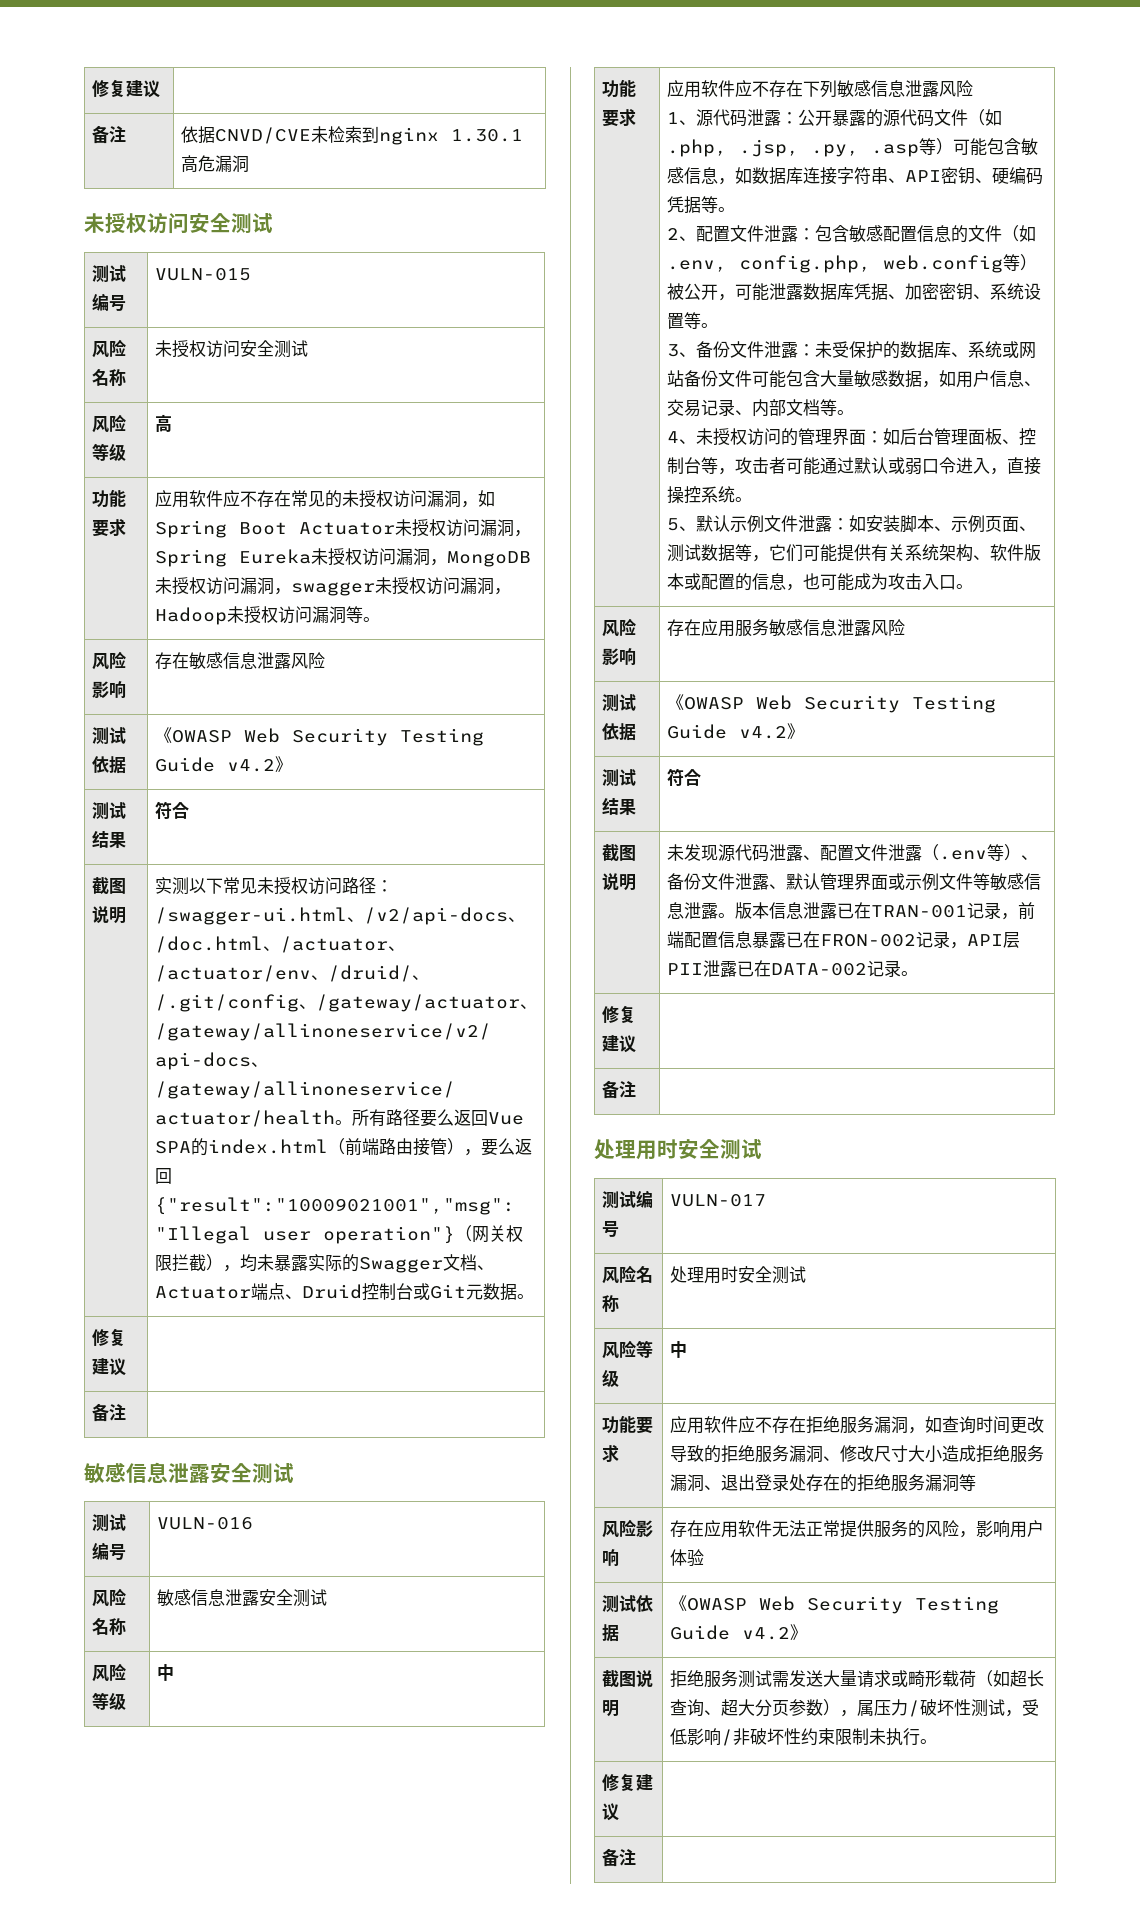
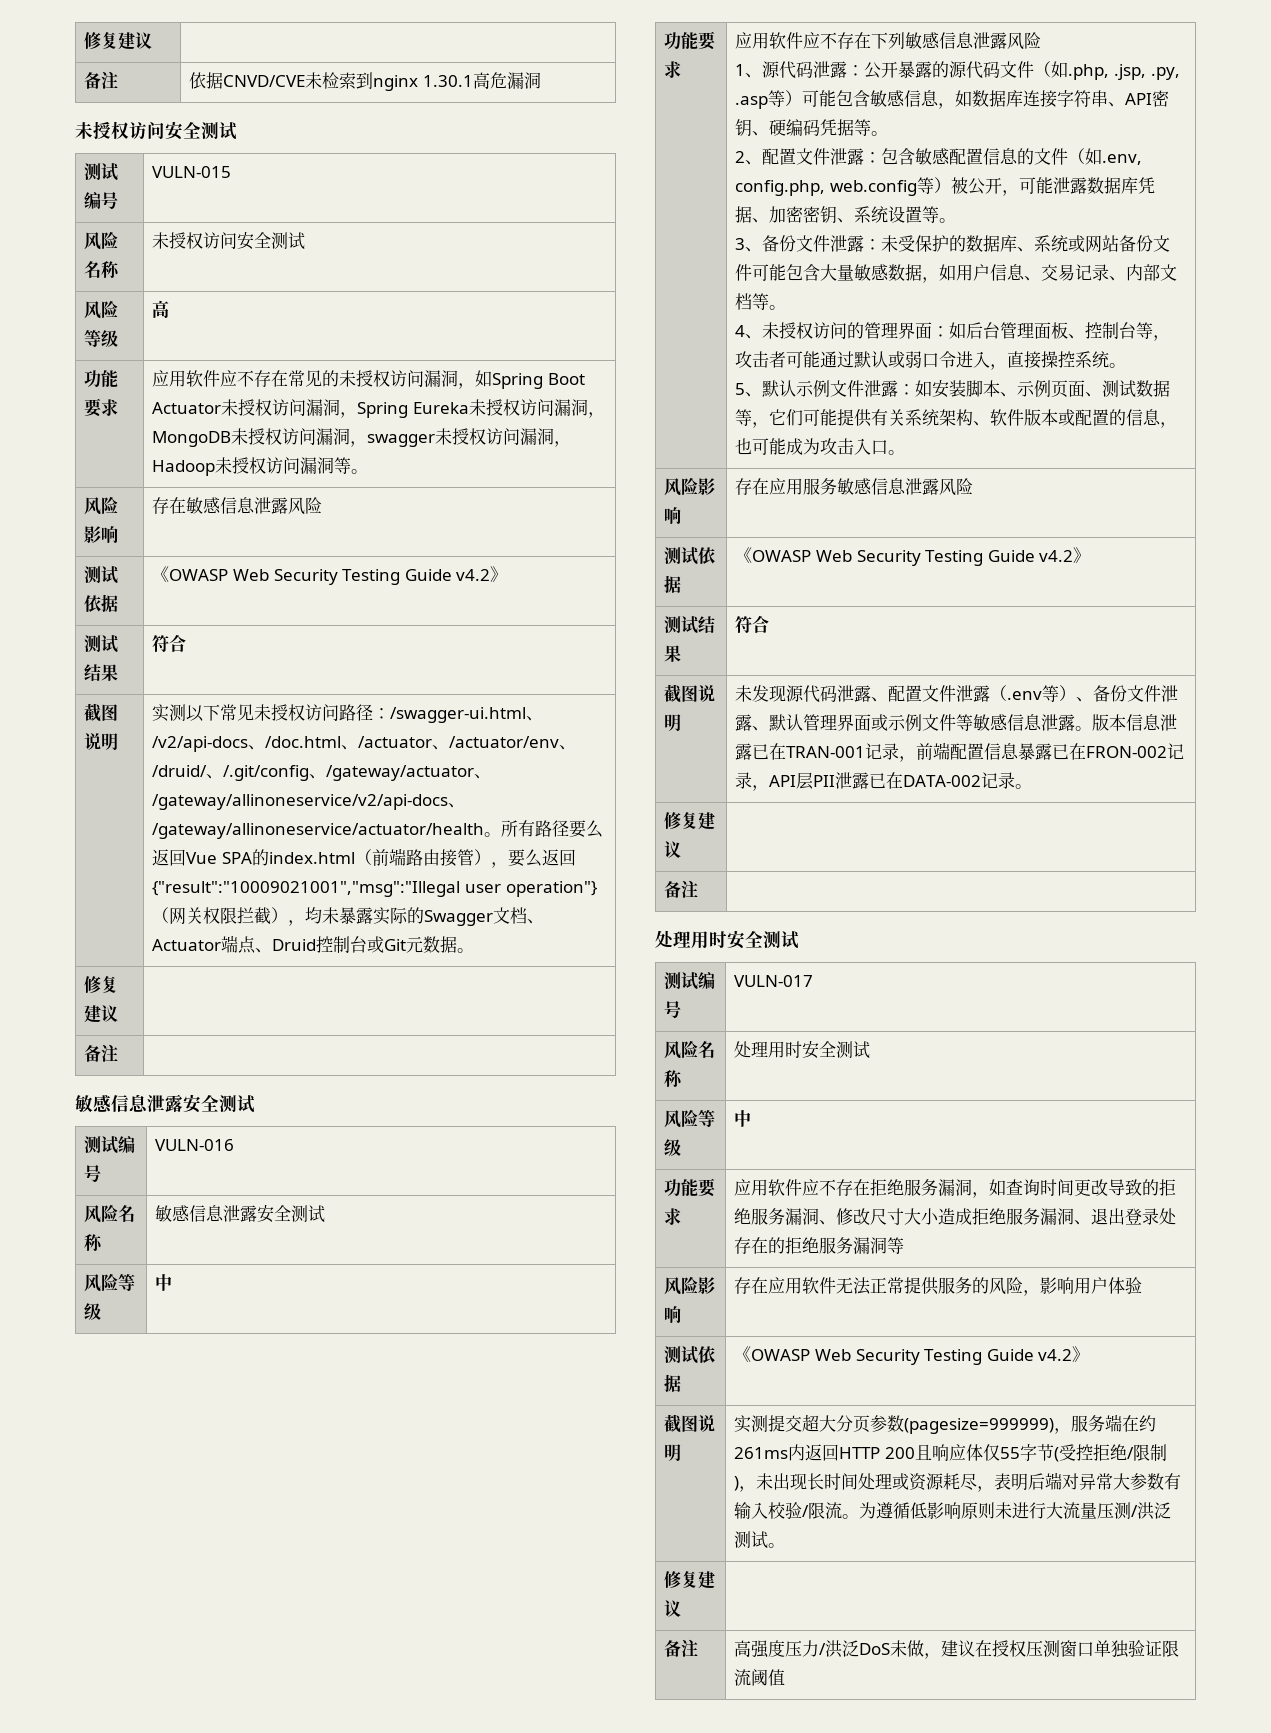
- 拒绝服务测试需发送大量请求或畸形载荷（如超长查询、超大分页参数），属压力/破坏性测试，受低影响/非破坏性约束限制未执行。
+ 实测提交超大分页参数(pagesize=999999)，服务端在约261ms内返回HTTP 200且响应体仅55字节(受控拒绝/限制)，未出现长时间处理或资源耗尽，表明后端对异常大参数有输入校验/限流。为遵循低影响原则未进行大流量压测/洪泛测试。
  修复建议 |
- 备注 |
+ 备注 | 高强度压力/洪泛DoS未做，建议在授权压测窗口单独验证限流阈值

